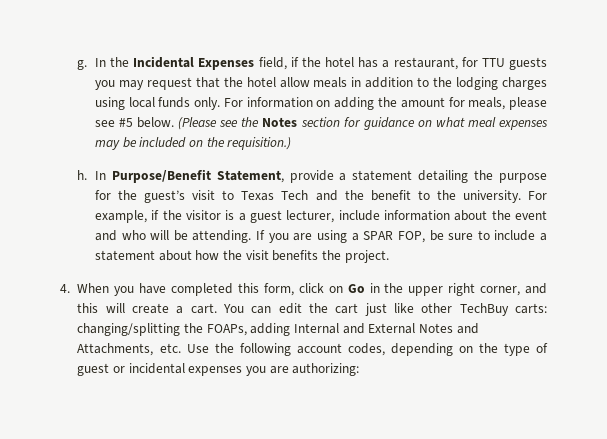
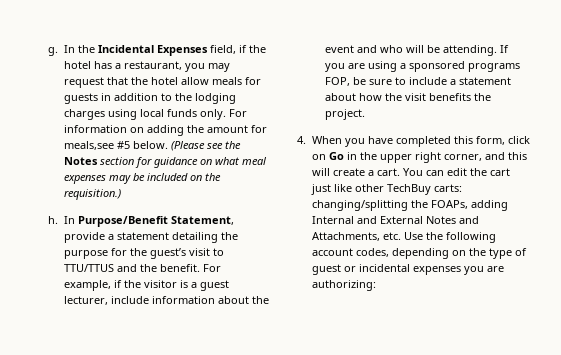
- In the Incidental Expenses field, if the hotel has a restaurant, for TTU guests you may request that the hotel allow meals in addition to the lodging charges using local funds only.
+ In the Incidental Expenses field, if the hotel has a restaurant, you may request that the hotel allow meals for guests in addition to the lodging charges using local funds only.
- For information on adding the amount for meals, please see #5 below.
+ For information on adding the amount for meals,see #5 below.
- In Purpose/Benefit Statement, provide a statement detailing the purpose for the guest’s visit to Texas Tech and the benefit to the university.
+ In Purpose/Benefit Statement, provide a statement detailing the purpose for the guest’s visit to TTU/TTUS and the benefit.
- If you are using a SPAR FOP, be sure to include a statement about how the visit benefits the project.
+ If you are using a sponsored programs FOP, be sure to include a statement about how the visit benefits the project.

